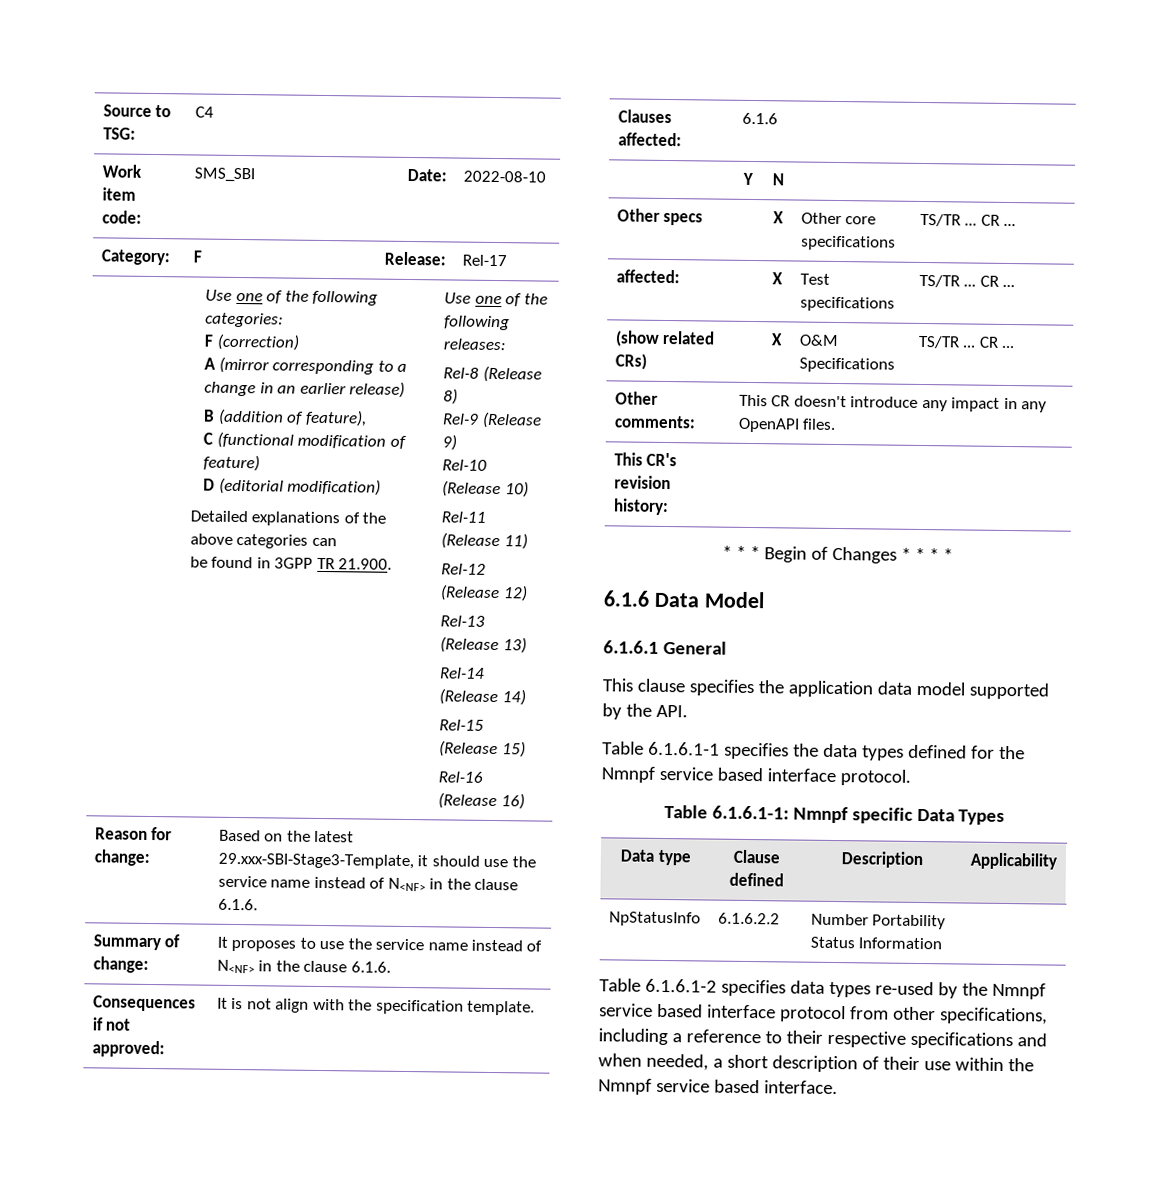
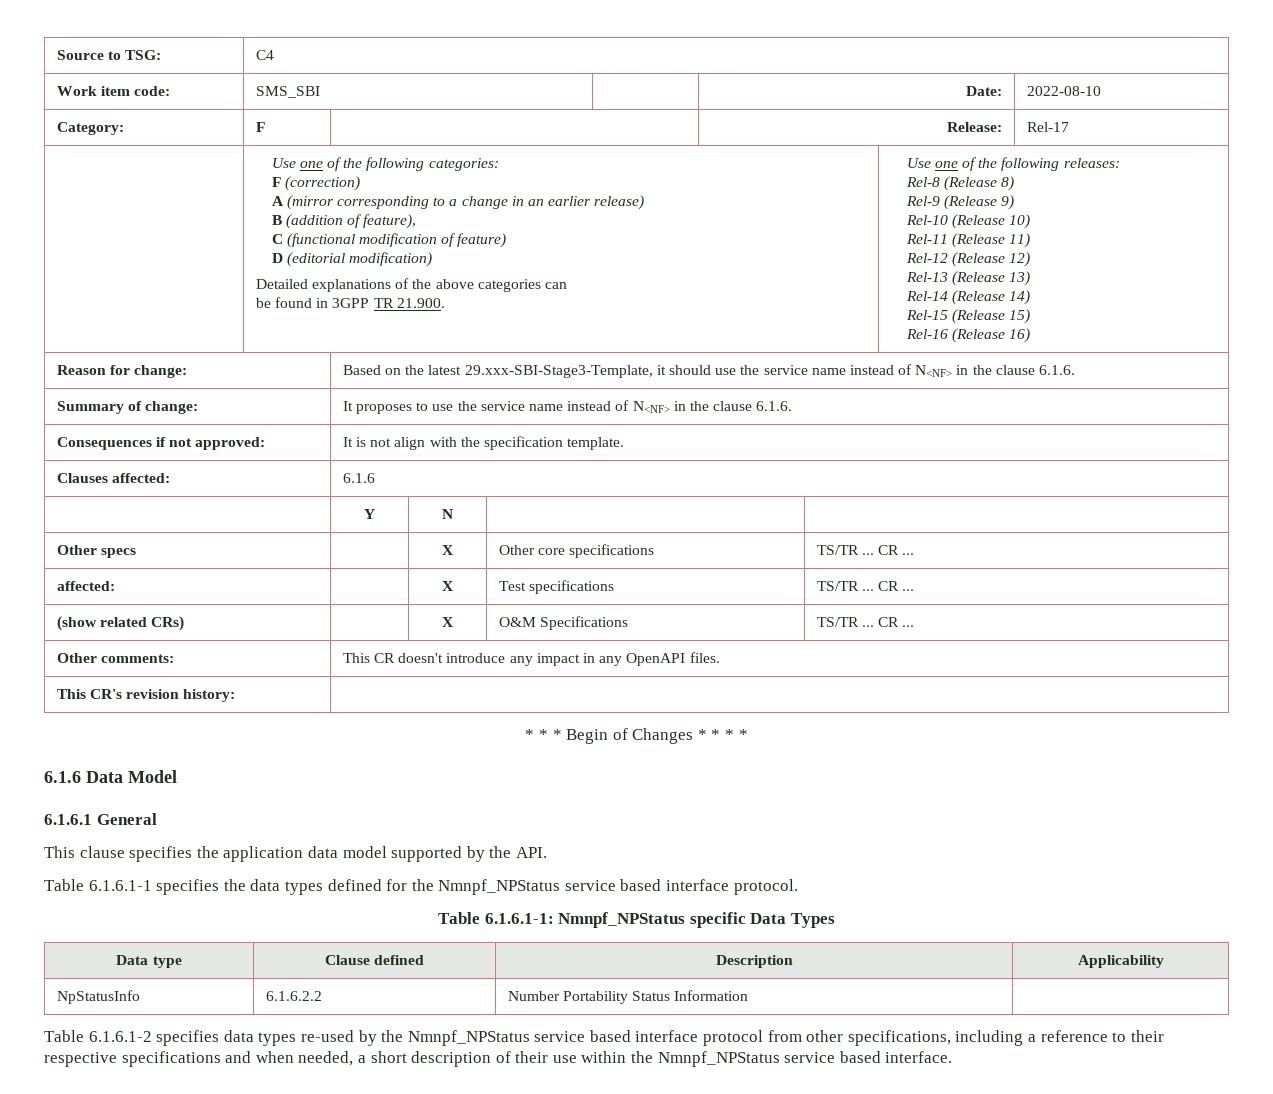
- Table 6.1.6.1-1 specifies the data types defined for the Nmnpf service based interface protocol.
+ Table 6.1.6.1-1 specifies the data types defined for the Nmnpf_NPStatus service based interface protocol.
- Table 6.1.6.1-1: Nmnpf specific Data Types
+ Table 6.1.6.1-1: Nmnpf_NPStatus specific Data Types
- Table 6.1.6.1-2 specifies data types re-used by the Nmnpf service based interface protocol from other specifications, including a reference to their respective specifications and when needed, a short description of their use within the Nmnpf service based interface.
+ Table 6.1.6.1-2 specifies data types re-used by the Nmnpf_NPStatus service based interface protocol from other specifications, including a reference to their respective specifications and when needed, a short description of their use within the Nmnpf_NPStatus service based interface.

